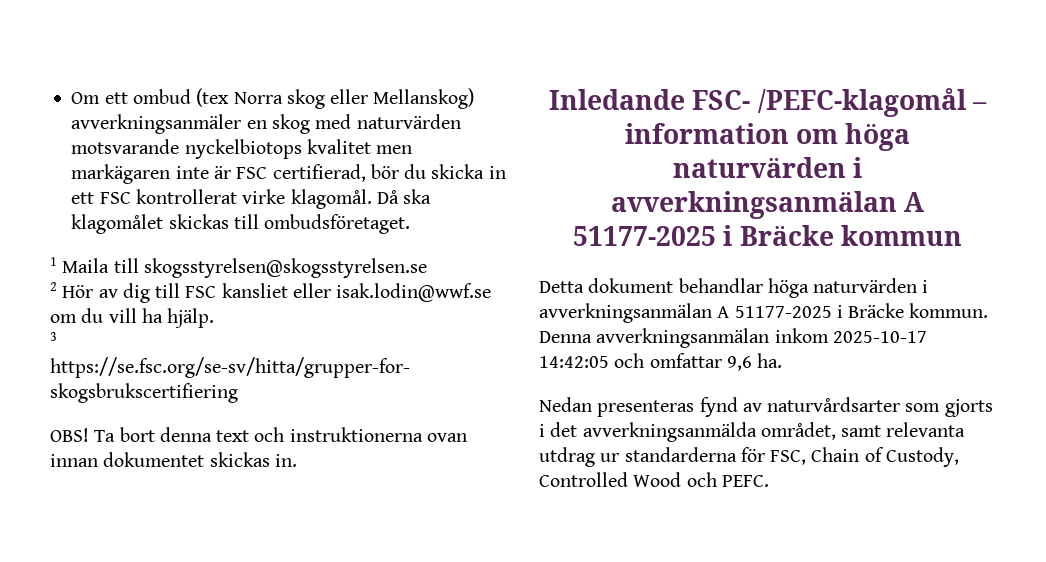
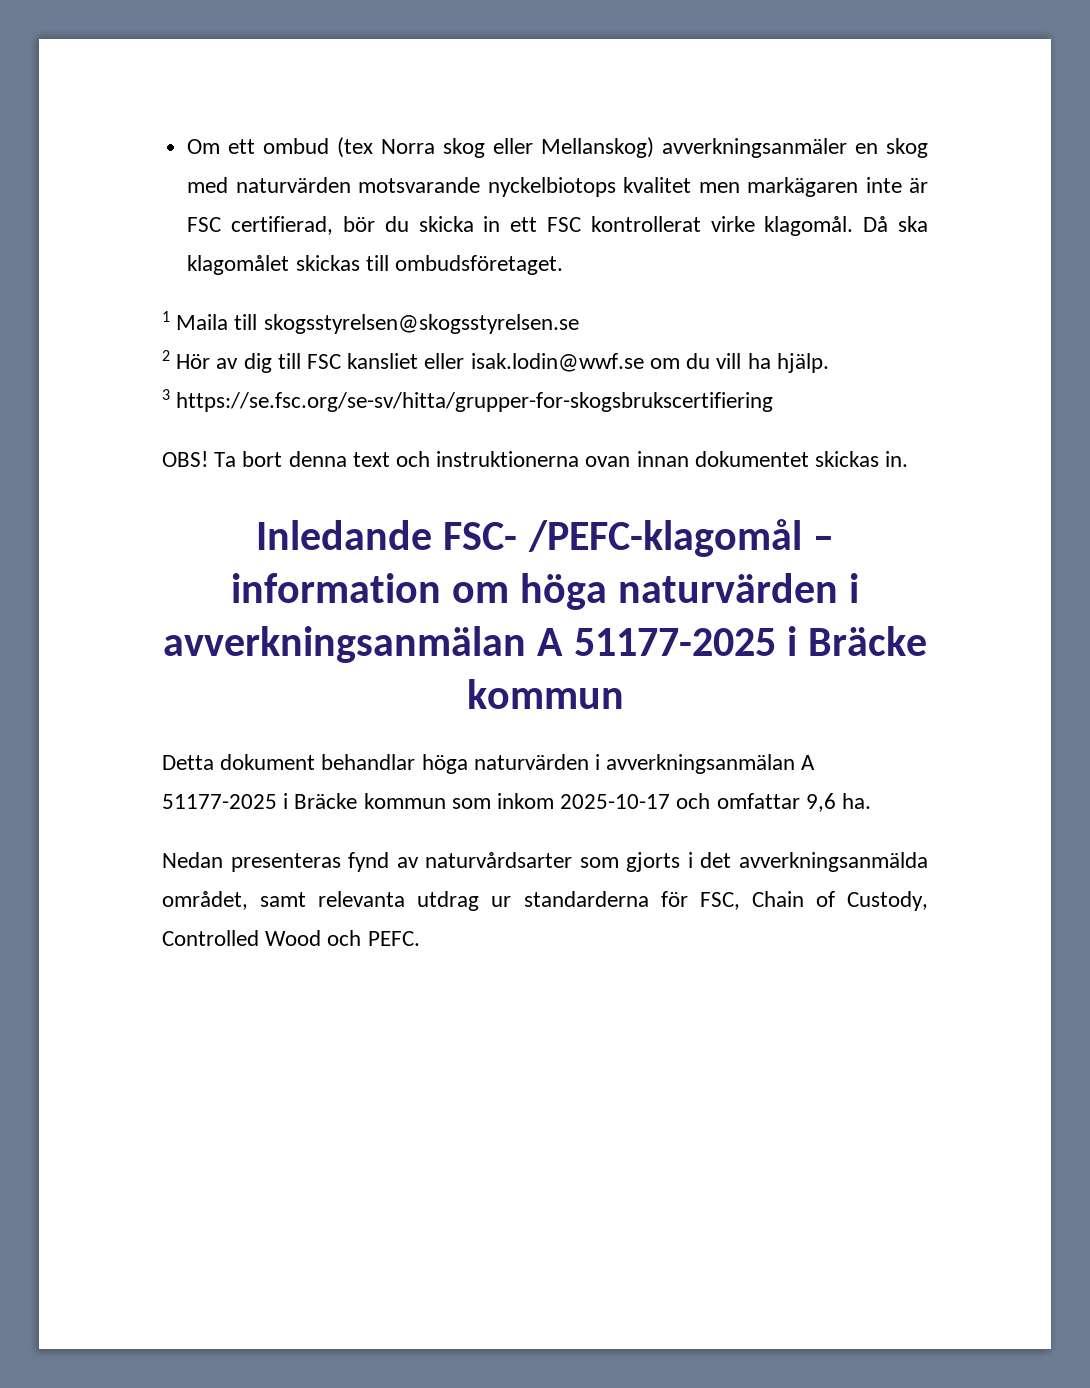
- Detta dokument behandlar höga naturvärden i avverkningsanmälan A 51177-2025 i Bräcke kommun. Denna avverkningsanmälan inkom 2025-10-17 14:42:05 och omfattar 9,6 ha.
+ Detta dokument behandlar höga naturvärden i avverkningsanmälan A 51177-2025 i Bräcke kommun som inkom 2025-10-17 och omfattar 9,6 ha.

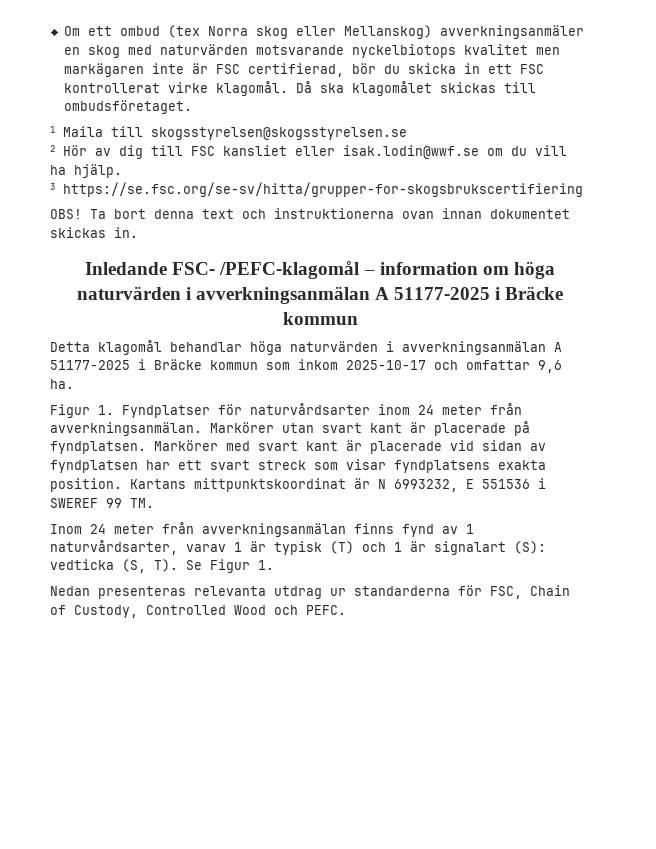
- Detta dokument behandlar höga naturvärden i avverkningsanmälan A 51177-2025 i Bräcke kommun som inkom 2025-10-17 och omfattar 9,6 ha.
+ Detta klagomål behandlar höga naturvärden i avverkningsanmälan A 51177-2025 i Bräcke kommun som inkom 2025-10-17 och omfattar 9,6 ha.
- Nedan presenteras fynd av naturvårdsarter som gjorts i det avverkningsanmälda området, samt relevanta utdrag ur standarderna för FSC, Chain of Custody, Controlled Wood och PEFC.
+ Figur 1. Fyndplatser för naturvårdsarter inom 24 meter från avverkningsanmälan. Markörer utan svart kant är placerade på fyndplatsen. Markörer med svart kant är placerade vid sidan av fyndplatsen har ett svart streck som visar fyndplatsens exakta position. Kartans mittpunktskoordinat är N 6993232, E 551536 i SWEREF 99 TM.
+ Inom 24 meter från avverkningsanmälan finns fynd av 1 naturvårdsarter, varav 1 är typisk (T) och 1 är signalart (S): vedticka (S, T). Se Figur 1.
+ Nedan presenteras relevanta utdrag ur standarderna för FSC, Chain of Custody, Controlled Wood och PEFC.

